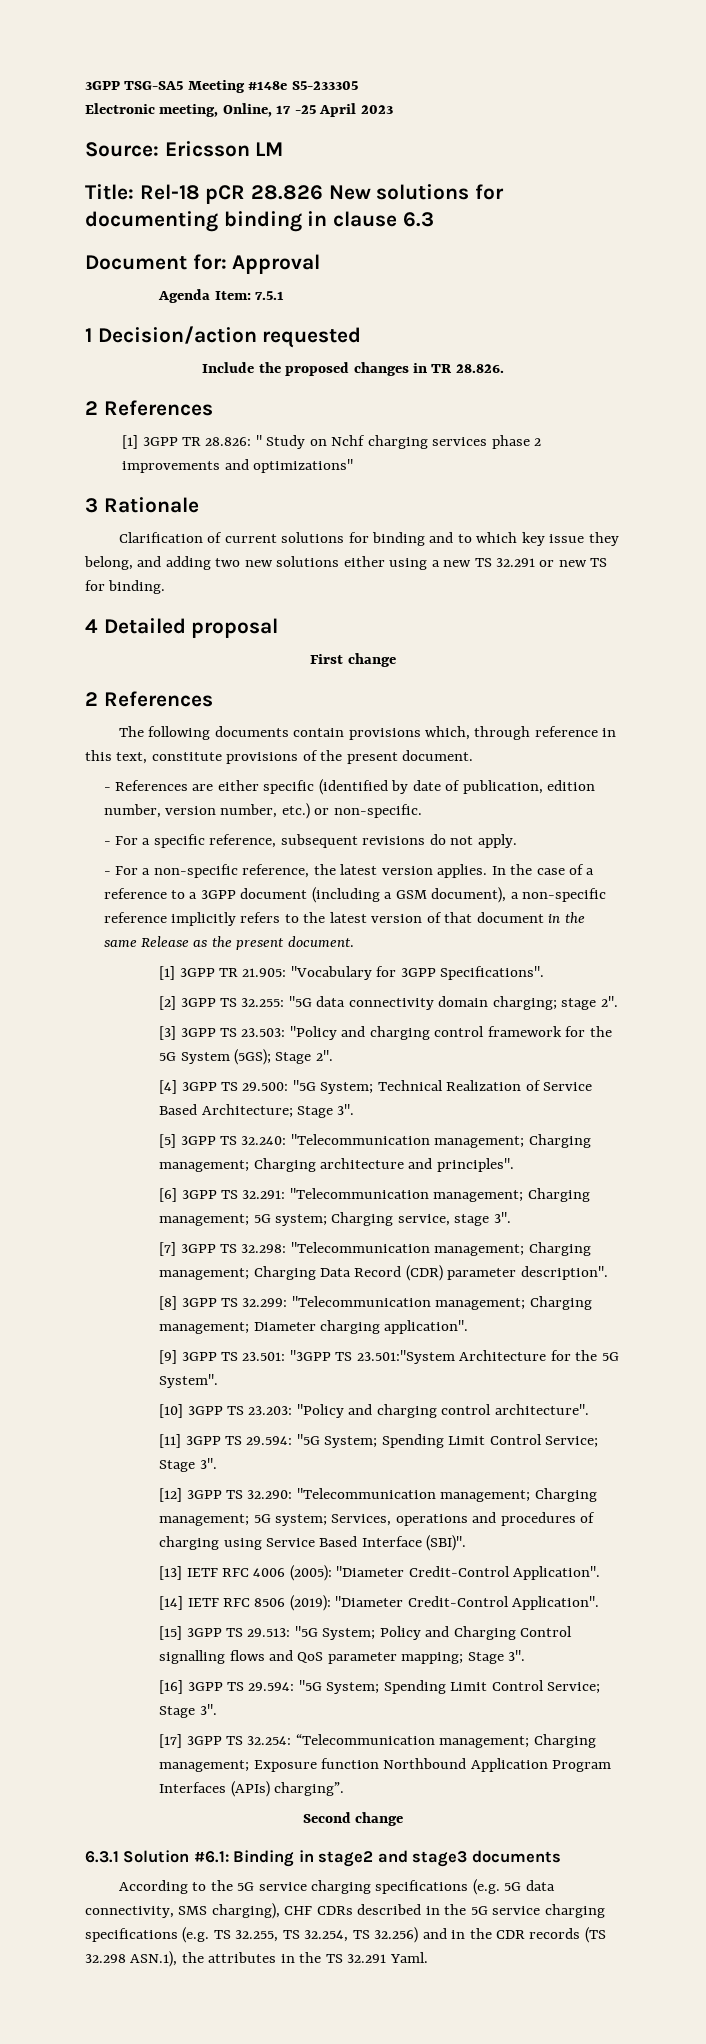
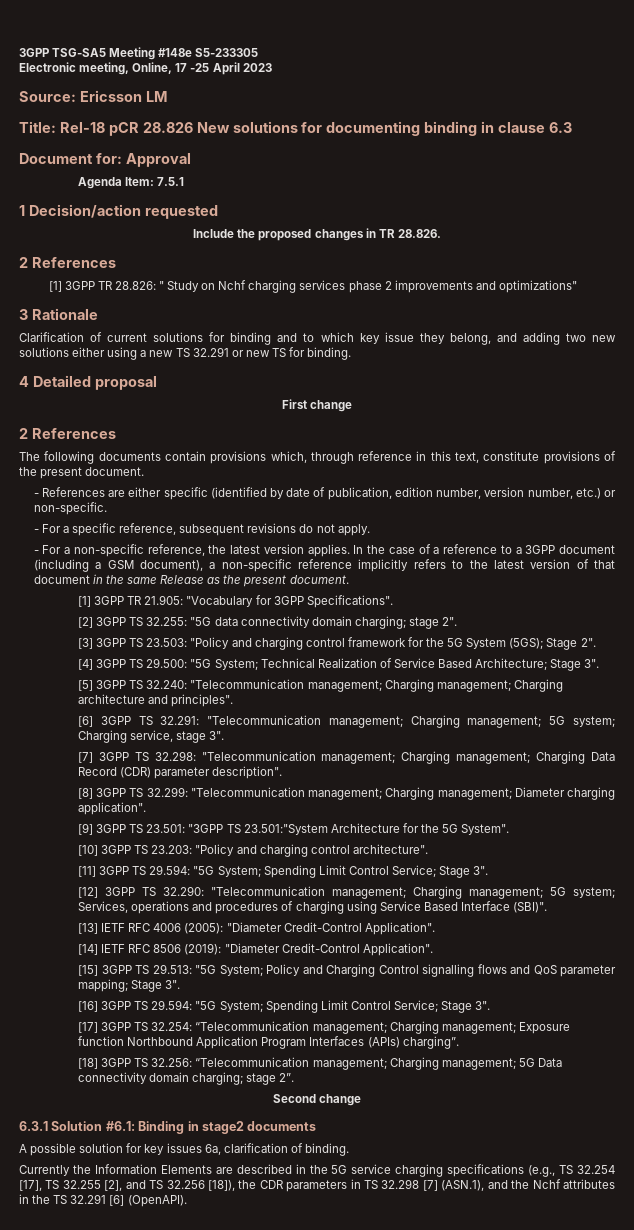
+ [18] 3GPP TS 32.256: “Telecommunication management; Charging management; 5G Data connectivity domain charging; stage 2”.
- 6.3.1 Solution #6.1: Binding in stage2 and stage3 documents
+ 6.3.1 Solution #6.1: Binding in stage2 documents
- According to the 5G service charging specifications (e.g. 5G data connectivity, SMS charging), CHF CDRs described in the 5G service charging specifications (e.g. TS 32.255, TS 32.254, TS 32.256) and in the CDR records (TS 32.298 ASN.1), the attributes in the TS 32.291 Yaml.
+ A possible solution for key issues 6a, clarification of binding.
+ Currently the Information Elements are described in the 5G service charging specifications (e.g., TS 32.254 [17], TS 32.255 [2], and TS 32.256 [18]), the CDR parameters in TS 32.298 [7] (ASN.1), and the Nchf attributes in the TS 32.291 [6] (OpenAPI).

